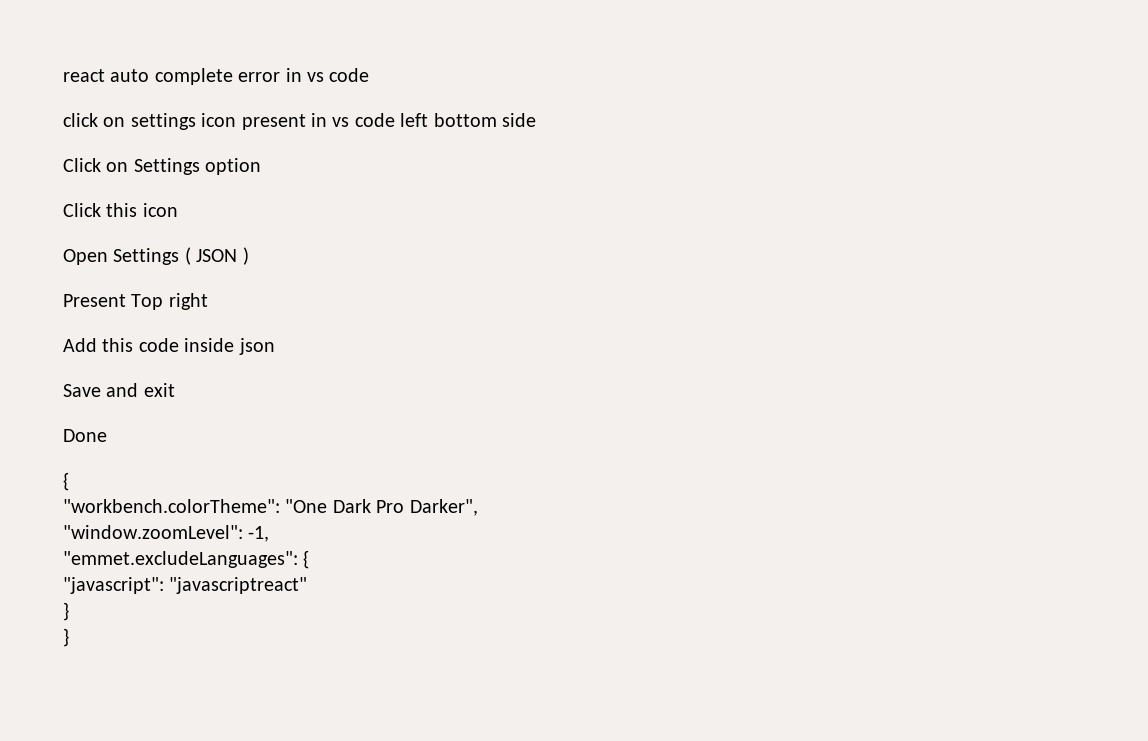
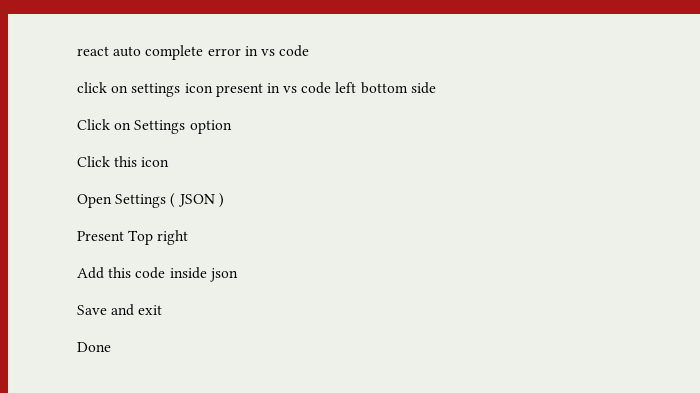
  Done
- {
- "workbench.colorTheme": "One Dark Pro Darker",
- "window.zoomLevel": -1,
- "emmet.excludeLanguages": {
- "javascript": "javascriptreact"
- }
- }

